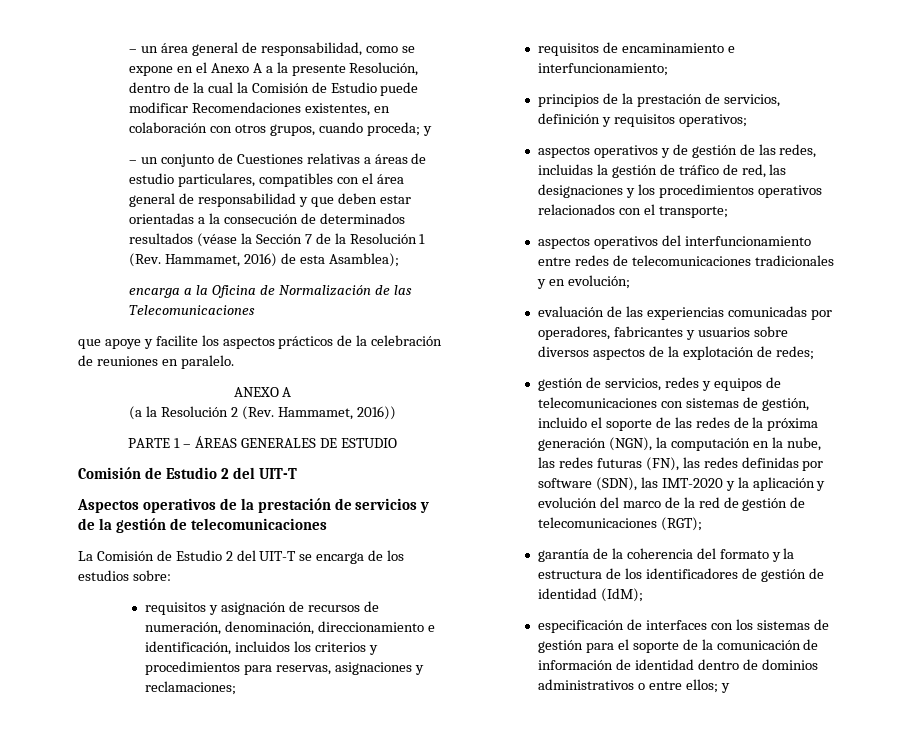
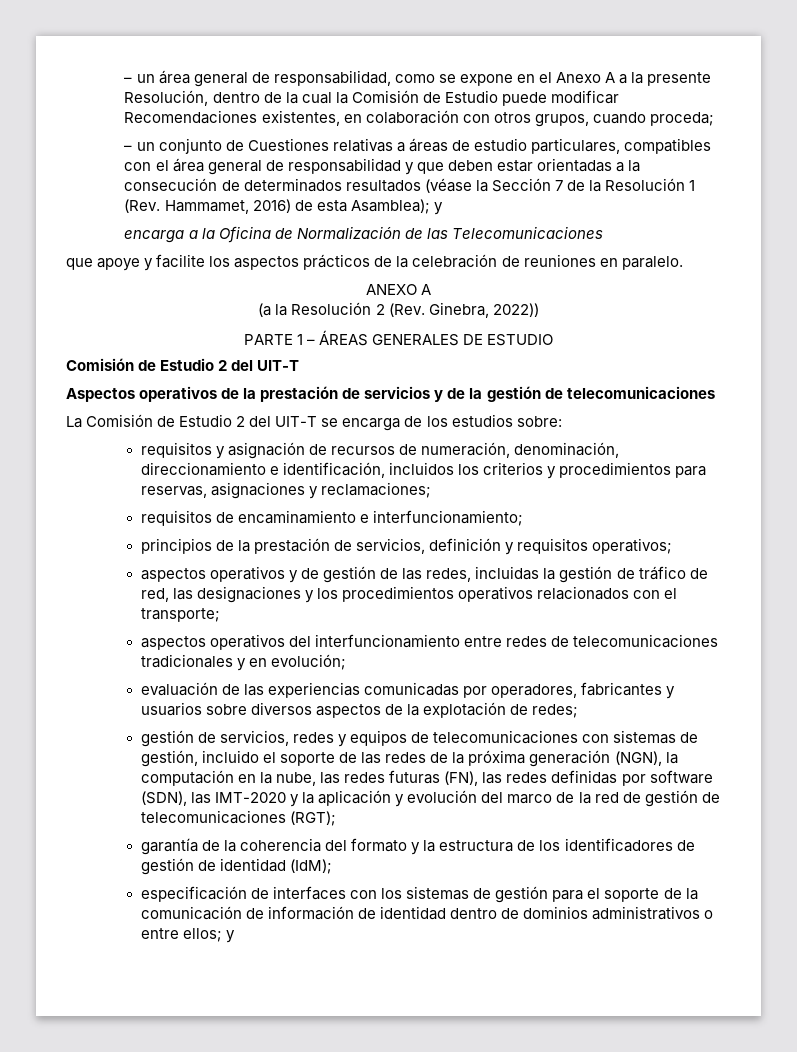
- – un área general de responsabilidad, como se expone en el Anexo A a la presente Resolución, dentro de la cual la Comisión de Estudio puede modificar Recomendaciones existentes, en colaboración con otros grupos, cuando proceda; y
+ – un área general de responsabilidad, como se expone en el Anexo A a la presente Resolución, dentro de la cual la Comisión de Estudio puede modificar Recomendaciones existentes, en colaboración con otros grupos, cuando proceda;
- – un conjunto de Cuestiones relativas a áreas de estudio particulares, compatibles con el área general de responsabilidad y que deben estar orientadas a la consecución de determinados resultados (véase la Sección 7 de la Resolución 1 (Rev. Hammamet, 2016) de esta Asamblea);
+ – un conjunto de Cuestiones relativas a áreas de estudio particulares, compatibles con el área general de responsabilidad y que deben estar orientadas a la consecución de determinados resultados (véase la Sección 7 de la Resolución 1 (Rev. Hammamet, 2016) de esta Asamblea); y
- (a la Resolución 2 (Rev. Hammamet, 2016))
+ (a la Resolución 2 (Rev. Ginebra, 2022))

